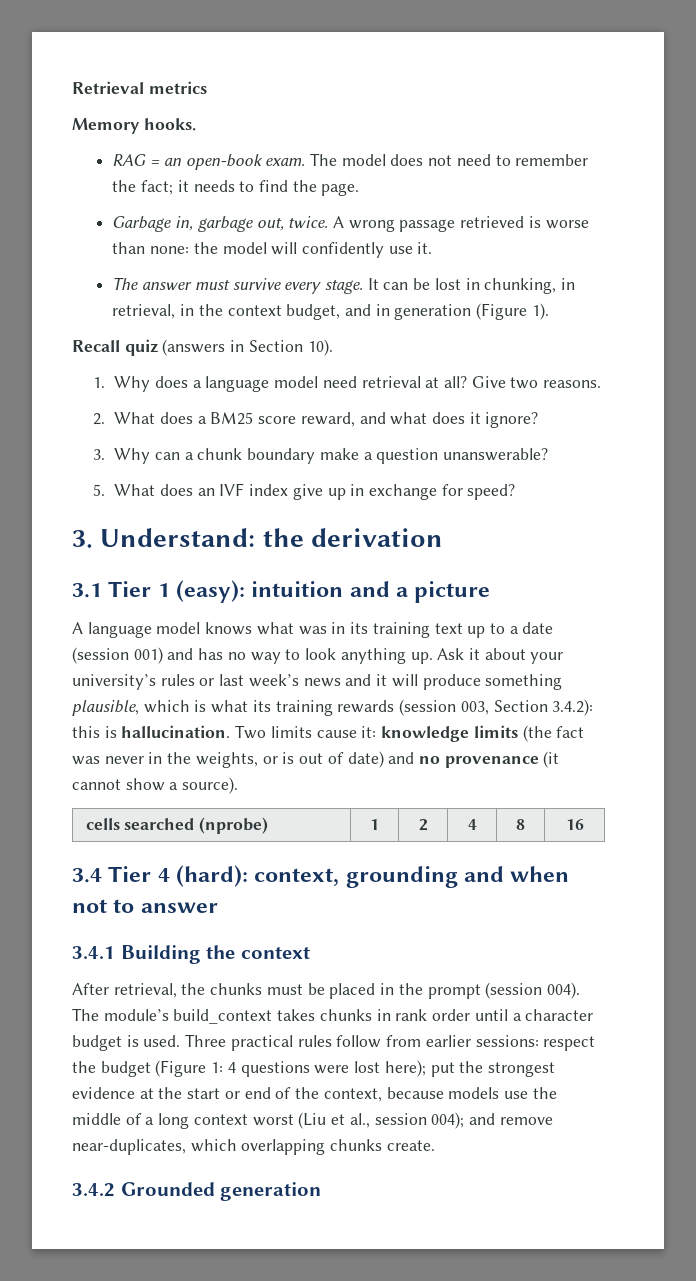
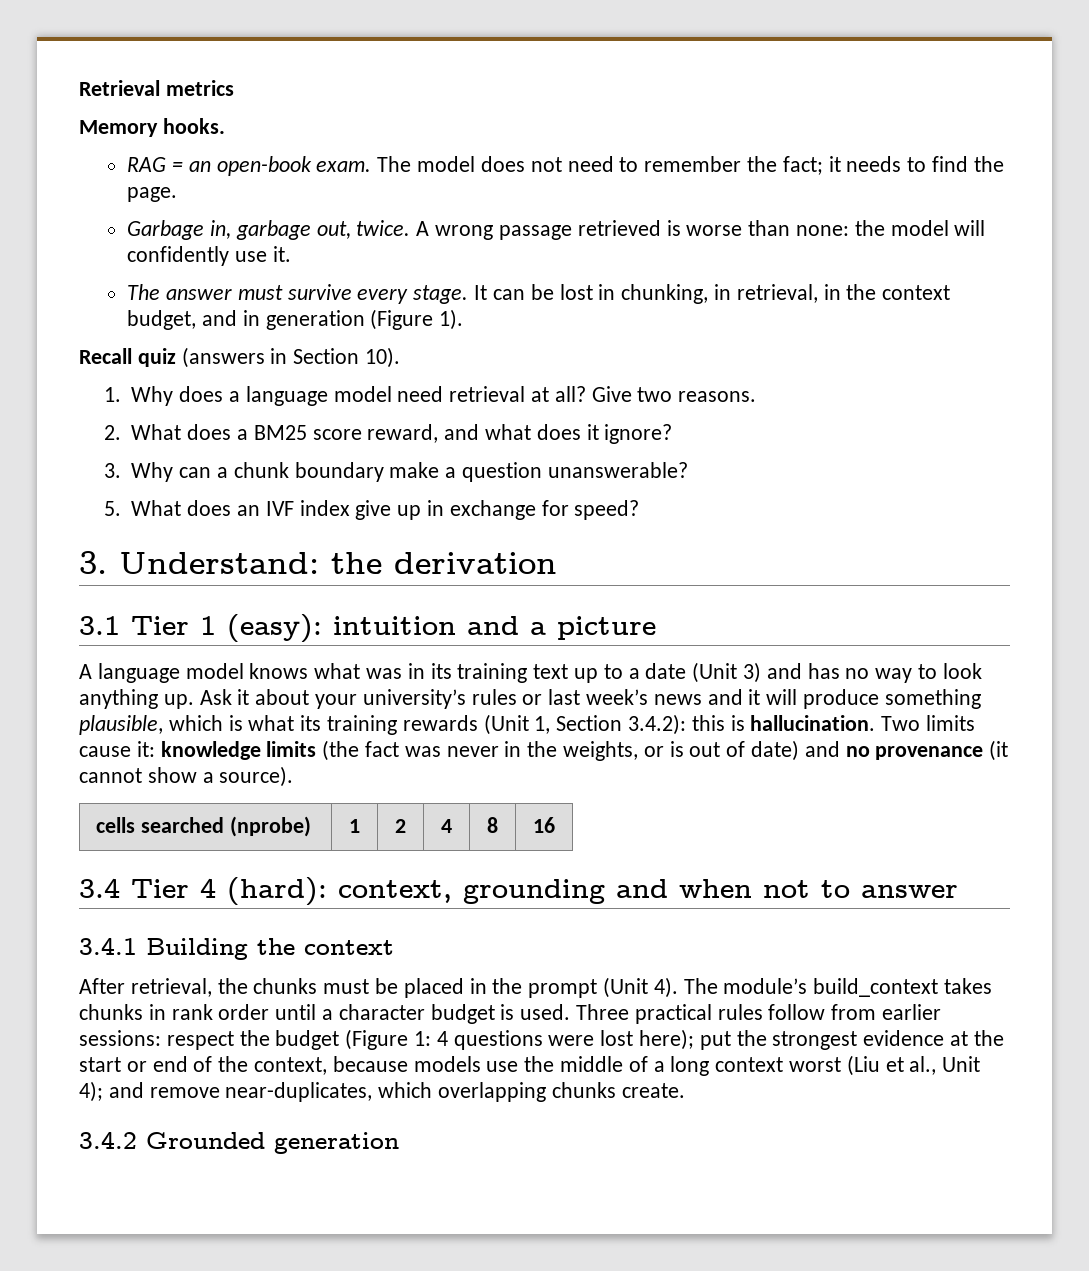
- A language model knows what was in its training text up to a date (session 001) and has no way to look anything up.
+ A language model knows what was in its training text up to a date (Unit 3) and has no way to look anything up.
- Ask it about your university’s rules or last week’s news and it will produce something plausible, which is what its training rewards (session 003, Section 3.4.2): this is hallucination.
+ Ask it about your university’s rules or last week’s news and it will produce something plausible, which is what its training rewards (Unit 1, Section 3.4.2): this is hallucination.
- After retrieval, the chunks must be placed in the prompt (session 004).
+ After retrieval, the chunks must be placed in the prompt (Unit 4).
- Three practical rules follow from earlier sessions: respect the budget (Figure 1: 4 questions were lost here); put the strongest evidence at the start or end of the context, because models use the middle of a long context worst (Liu et al., session 004); and remove near-duplicates, which overlapping chunks create.
+ Three practical rules follow from earlier sessions: respect the budget (Figure 1: 4 questions were lost here); put the strongest evidence at the start or end of the context, because models use the middle of a long context worst (Liu et al., Unit 4); and remove near-duplicates, which overlapping chunks create.

